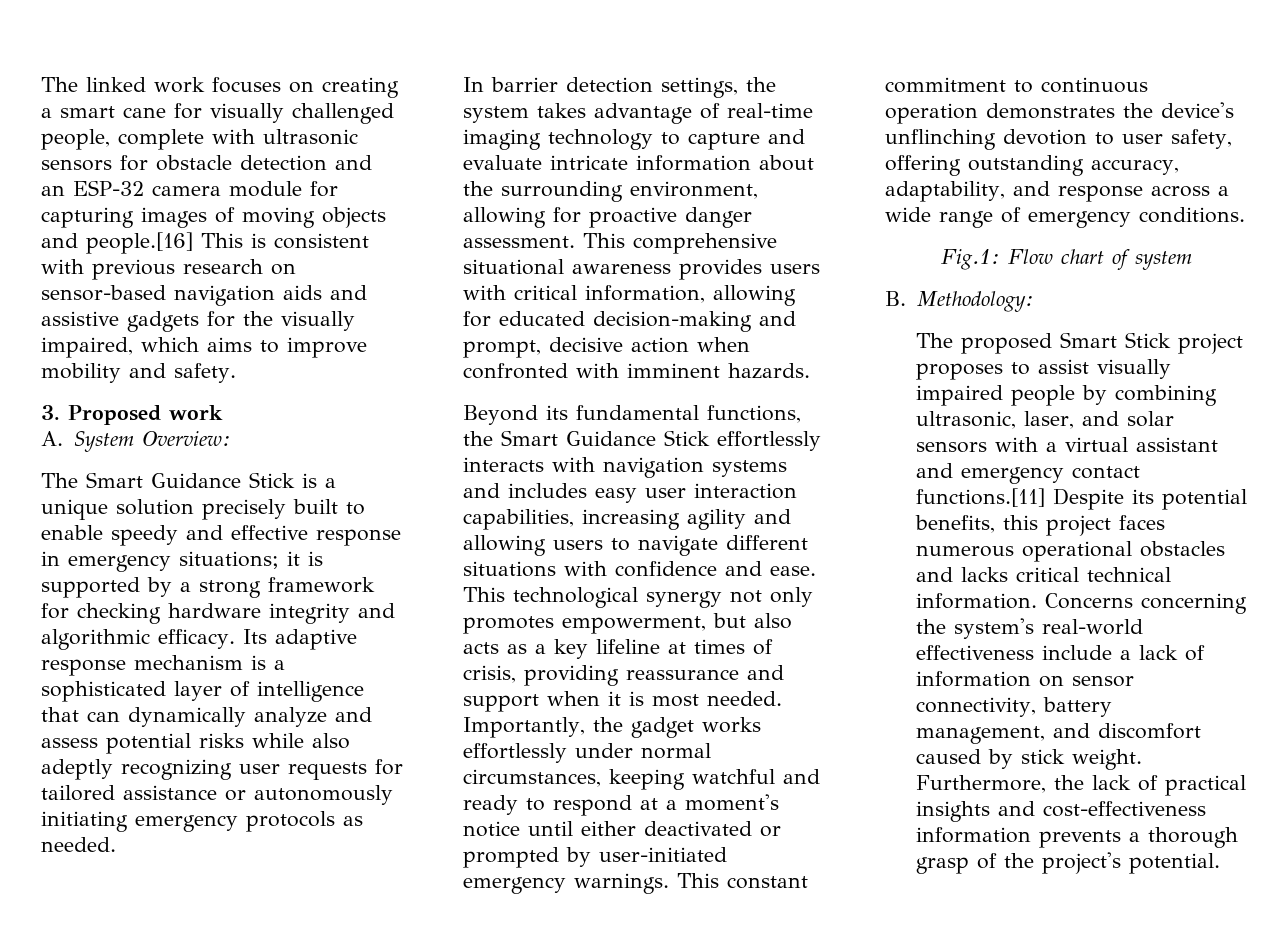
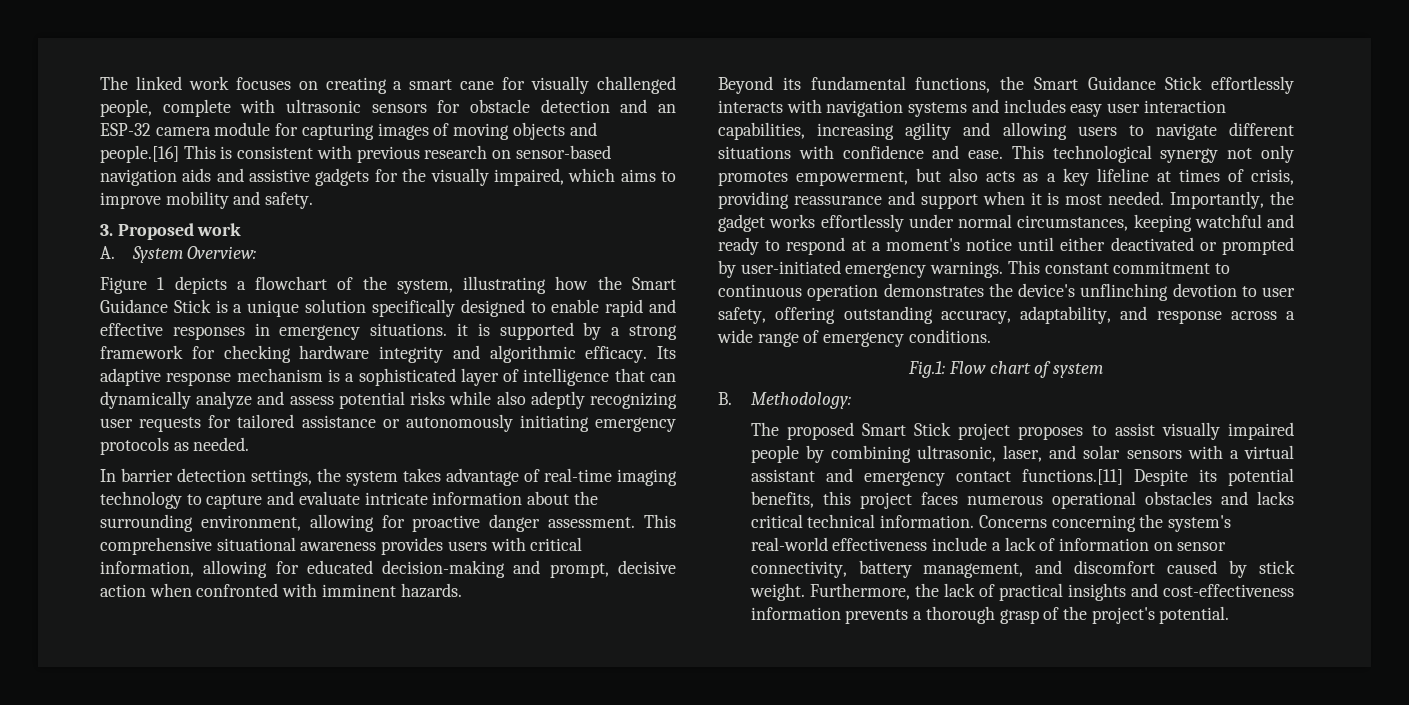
- The Smart Guidance Stick is a unique solution precisely built to enable speedy and effective response in emergency situations; it is supported by a strong framework for checking hardware integrity and algorithmic efficacy.
+ Figure 1 depicts a flowchart of the system, illustrating how the Smart Guidance Stick is a unique solution specifically designed to enable rapid and effective responses in emergency situations. it is supported by a strong framework for checking hardware integrity and algorithmic efficacy.

